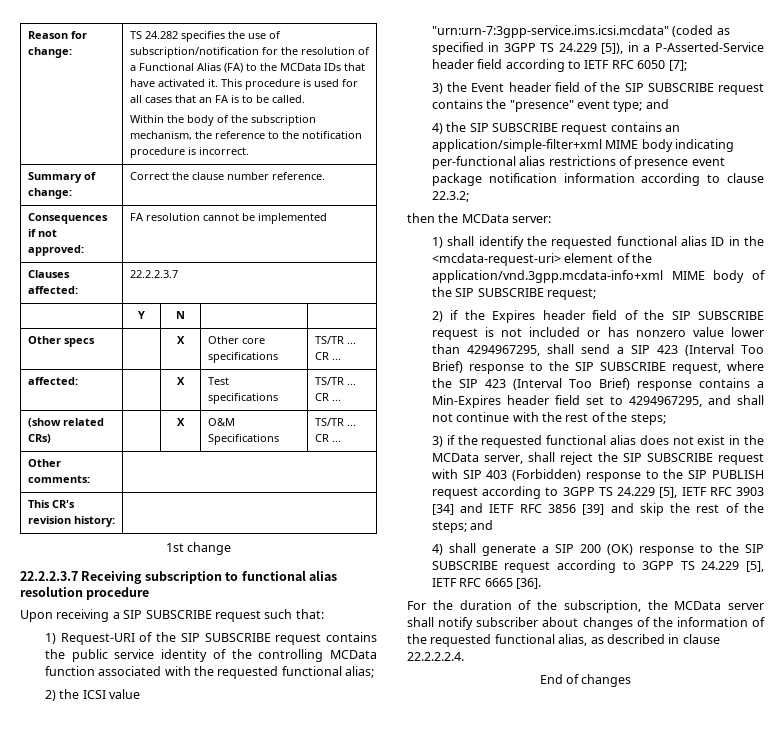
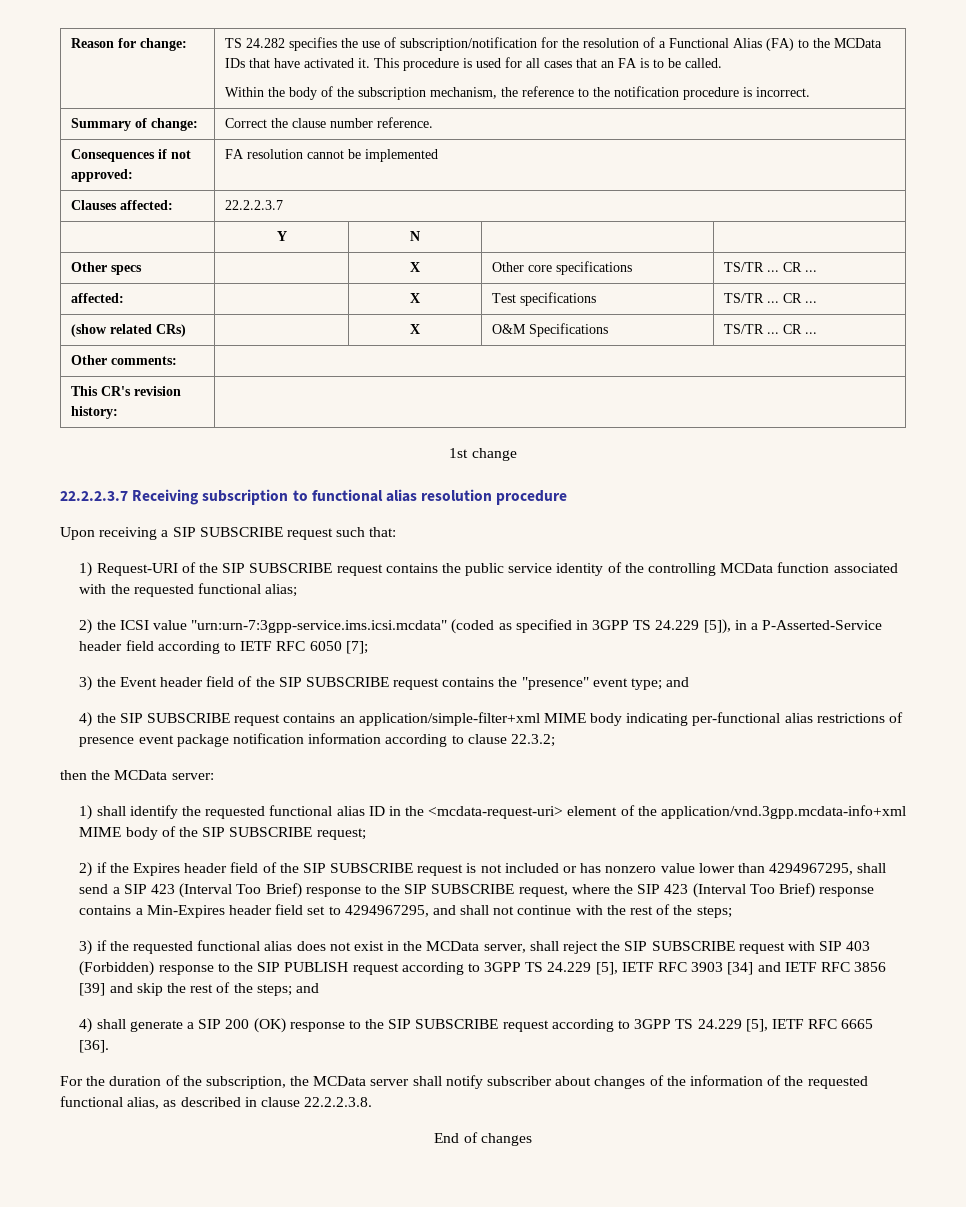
- For the duration of the subscription, the MCData server shall notify subscriber about changes of the information of the requested functional alias, as described in clause 22.2.2.2.4.
+ For the duration of the subscription, the MCData server shall notify subscriber about changes of the information of the requested functional alias, as described in clause 22.2.2.3.8.

